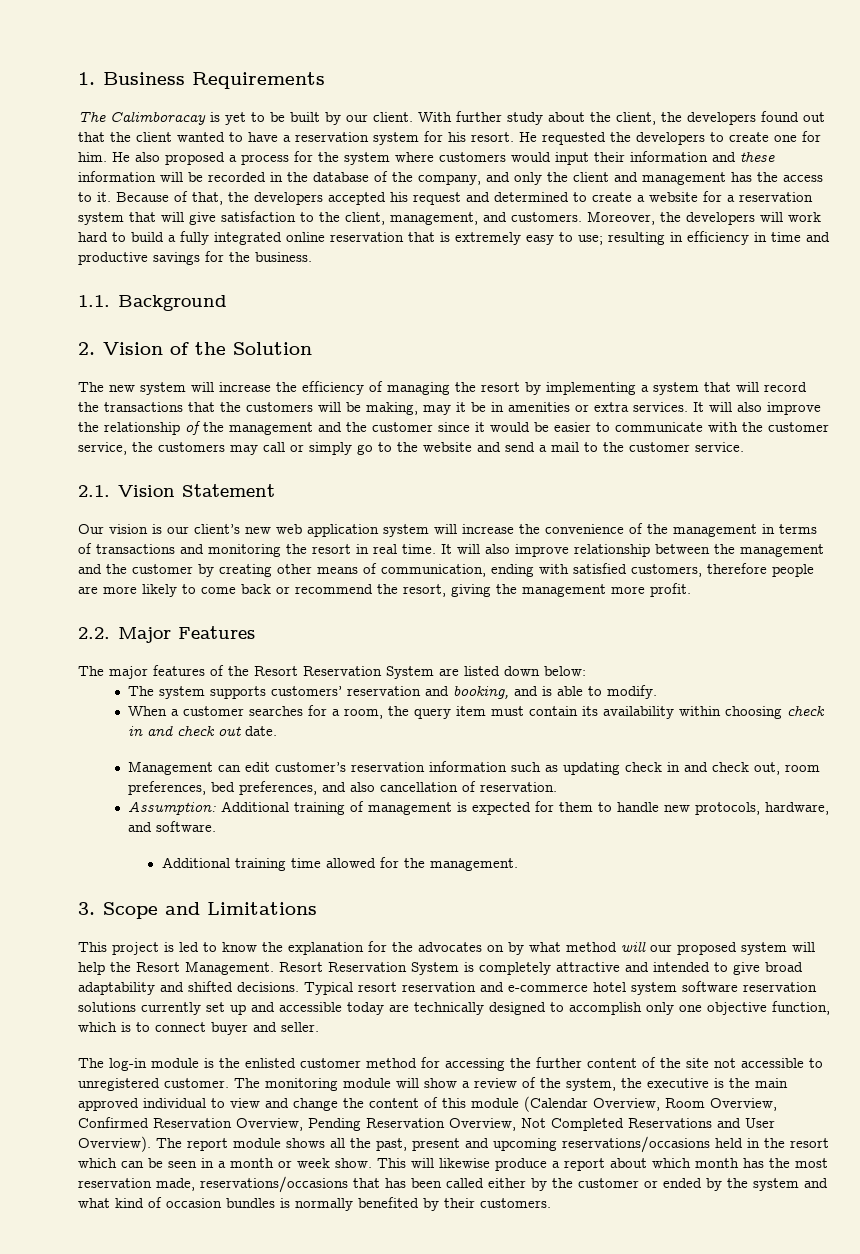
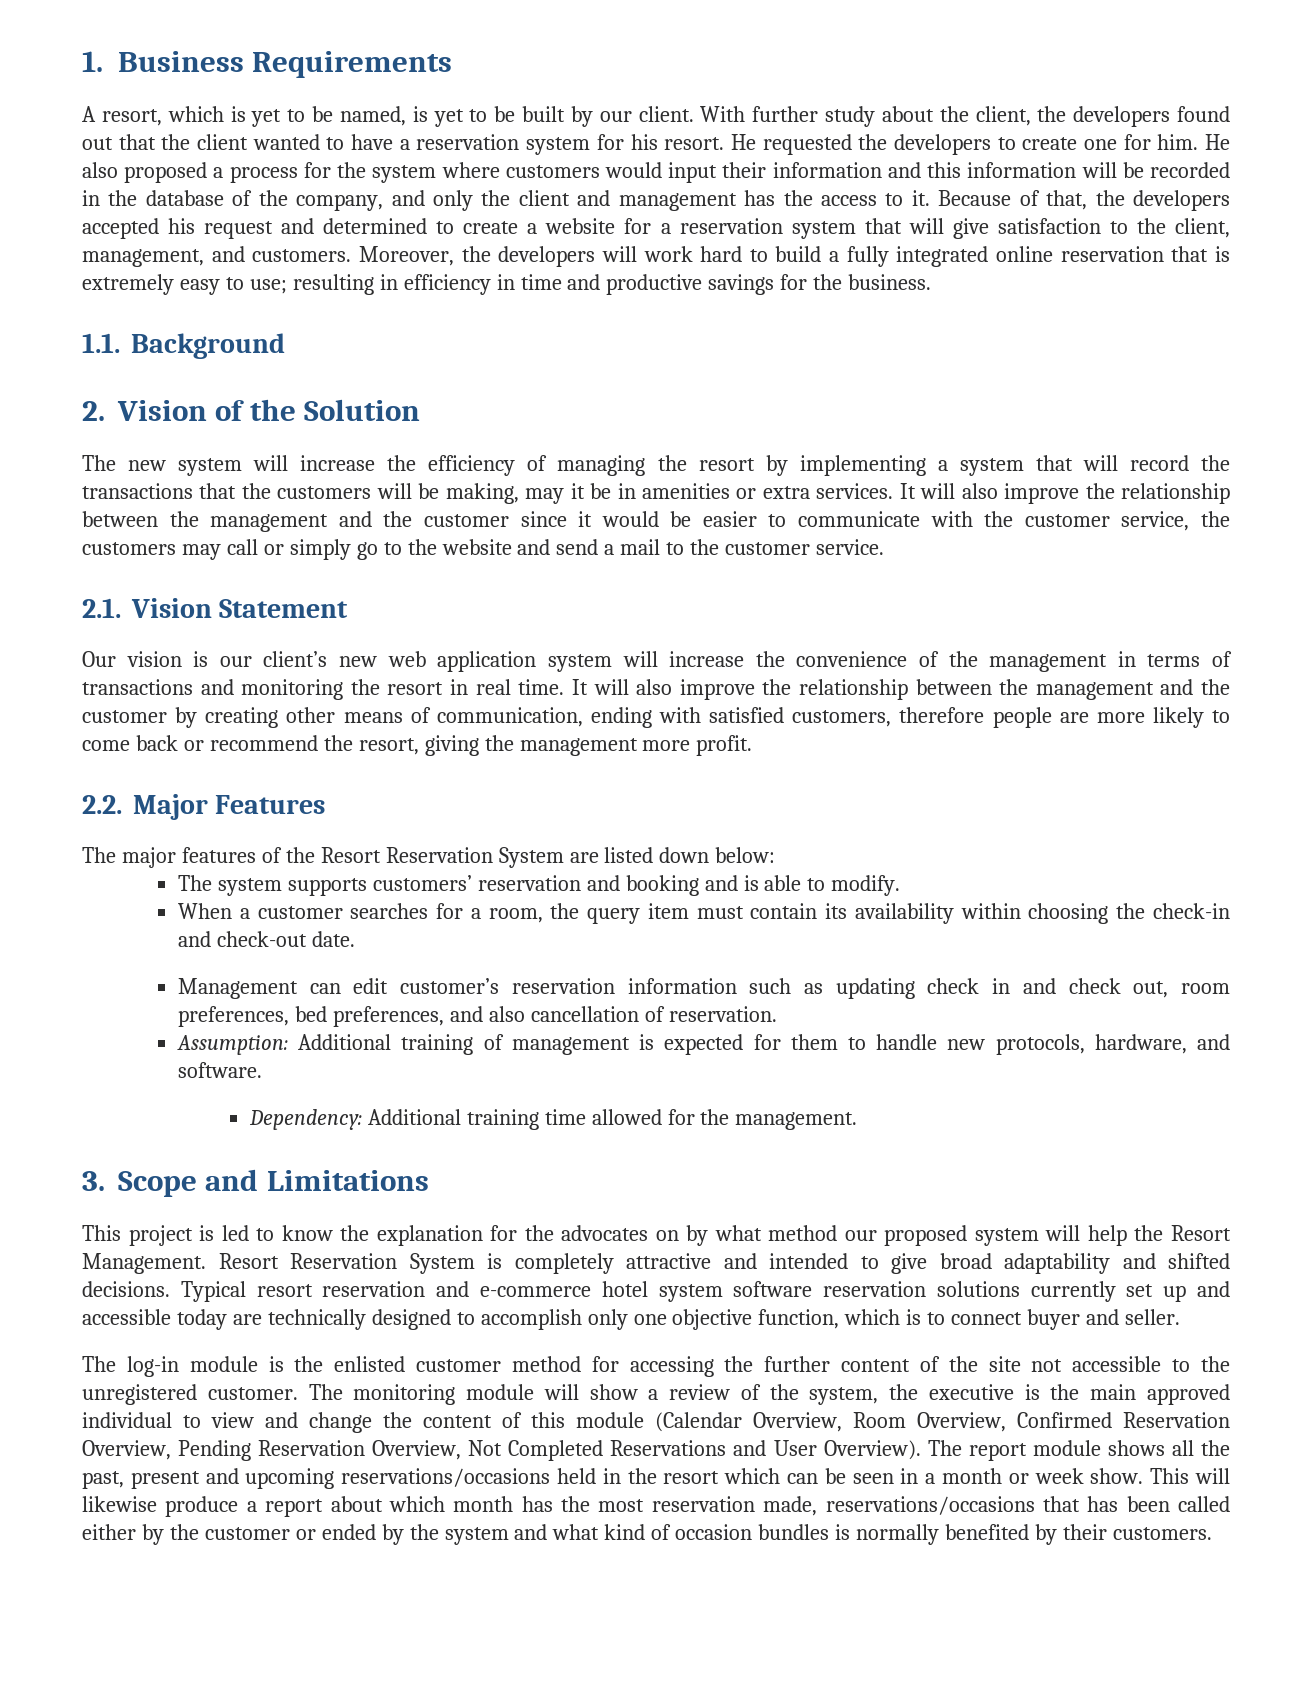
- The Calimboracay is yet to be built by our client.
+ A resort, which is yet to be named, is yet to be built by our client.
- He also proposed a process for the system where customers would input their information and these information will be recorded in the database of the company, and only the client and management has the access to it.
+ He also proposed a process for the system where customers would input their information and this information will be recorded in the database of the company, and only the client and management has the access to it.
- It will also improve the relationship of the management and the customer since it would be easier to communicate with the customer service, the customers may call or simply go to the website and send a mail to the customer service.
+ It will also improve the relationship between the management and the customer since it would be easier to communicate with the customer service, the customers may call or simply go to the website and send a mail to the customer service.
- It will also improve relationship between the management and the customer by creating other means of communication, ending with satisfied customers, therefore people are more likely to come back or recommend the resort, giving the management more profit.
+ It will also improve the relationship between the management and the customer by creating other means of communication, ending with satisfied customers, therefore people are more likely to come back or recommend the resort, giving the management more profit.
- The system supports customers’ reservation and booking, and is able to modify.
+ The system supports customers’ reservation and booking and is able to modify.
- When a customer searches for a room, the query item must contain its availability within choosing check in and check out date.
+ When a customer searches for a room, the query item must contain its availability within choosing the check-in and check-out date.
- Additional training time allowed for the management.
+ Dependency: Additional training time allowed for the management.
- This project is led to know the explanation for the advocates on by what method will our proposed system will help the Resort Management.
+ This project is led to know the explanation for the advocates on by what method our proposed system will help the Resort Management.
- The log-in module is the enlisted customer method for accessing the further content of the site not accessible to unregistered customer.
+ The log-in module is the enlisted customer method for accessing the further content of the site not accessible to the unregistered customer.

